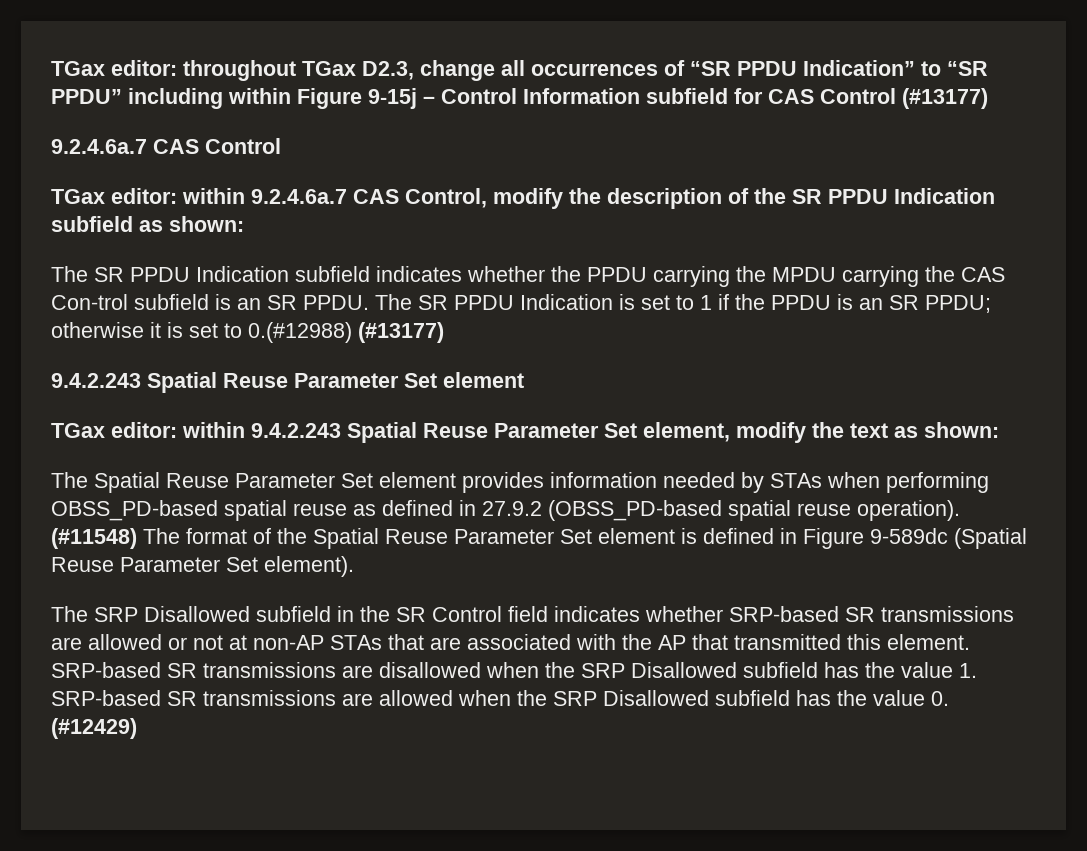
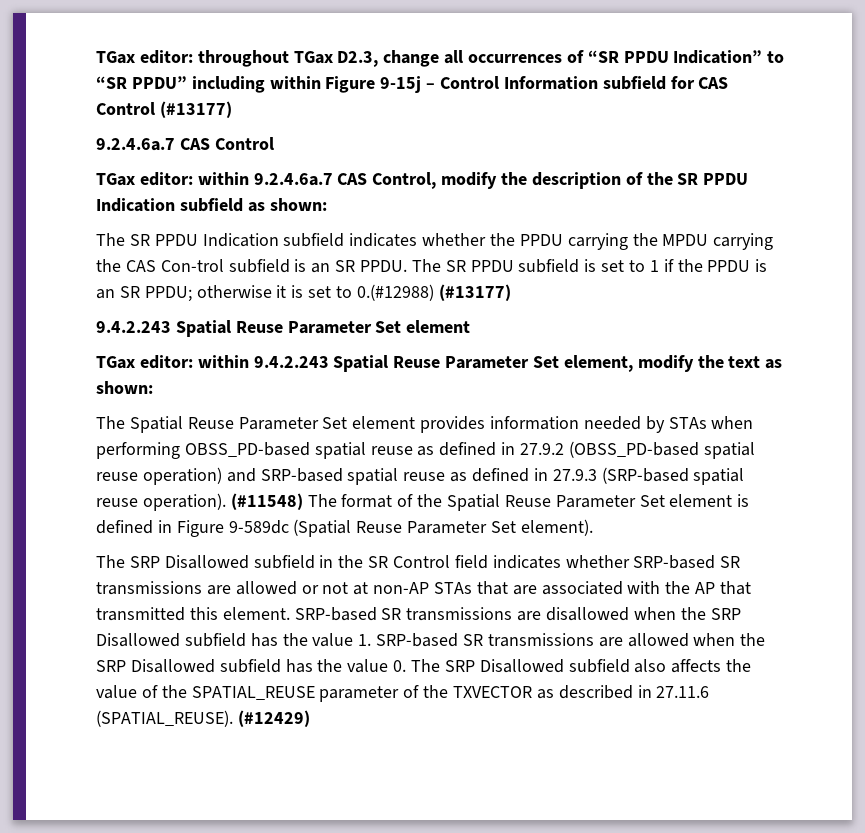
- The SR PPDU Indication is set to 1 if the PPDU is an SR PPDU; otherwise it is set to 0.(#12988) (#13177)
+ The SR PPDU subfield is set to 1 if the PPDU is an SR PPDU; otherwise it is set to 0.(#12988) (#13177)
- The Spatial Reuse Parameter Set element provides information needed by STAs when performing OBSS_PD-based spatial reuse as defined in 27.9.2 (OBSS_PD-based spatial reuse operation).
+ The Spatial Reuse Parameter Set element provides information needed by STAs when performing OBSS_PD-based spatial reuse as defined in 27.9.2 (OBSS_PD-based spatial reuse operation) and SRP-based spatial reuse as defined in 27.9.3 (SRP-based spatial reuse operation).
- SRP-based SR transmissions are disallowed when the SRP Disallowed subfield has the value 1. SRP-based SR transmissions are allowed when the SRP Disallowed subfield has the value 0. (#12429)
+ SRP-based SR transmissions are disallowed when the SRP Disallowed subfield has the value 1. SRP-based SR transmissions are allowed when the SRP Disallowed subfield has the value 0. The SRP Disallowed subfield also affects the value of the SPATIAL_REUSE parameter of the TXVECTOR as described in 27.11.6 (SPATIAL_REUSE). (#12429)

